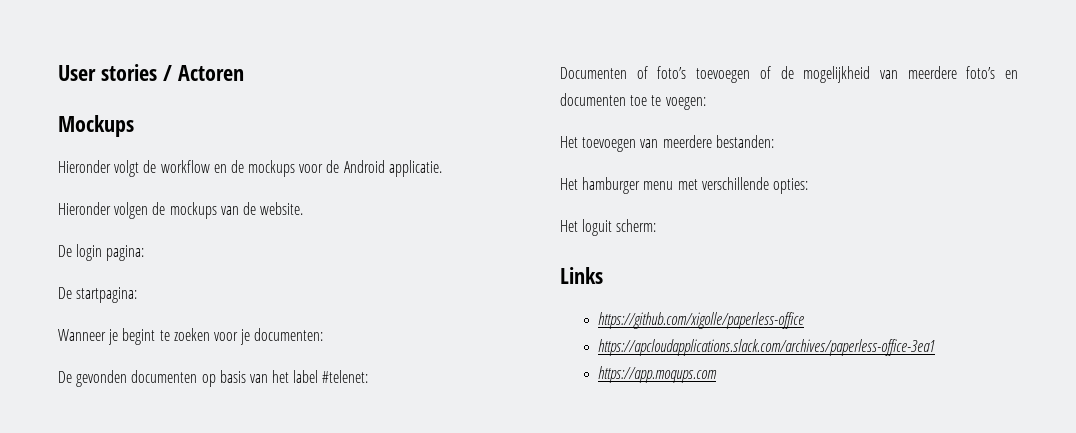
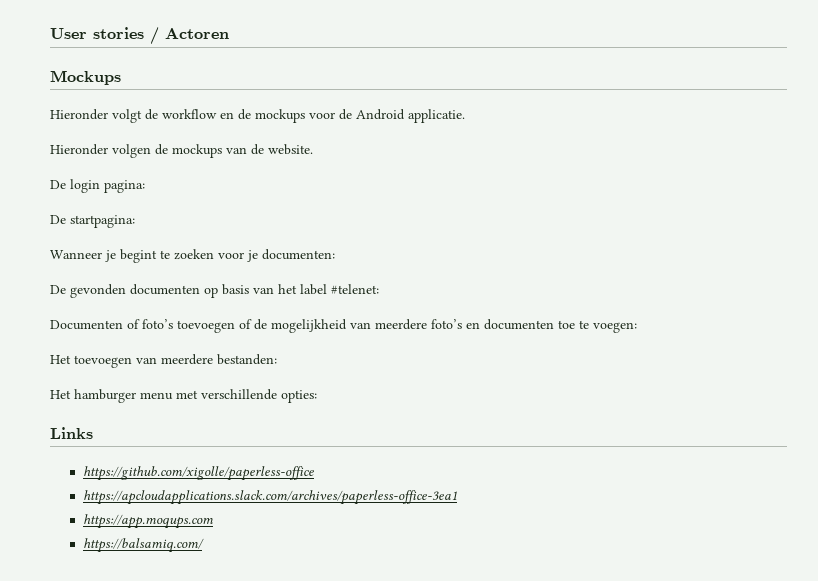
- Het loguit scherm:
+ https://balsamiq.com/

